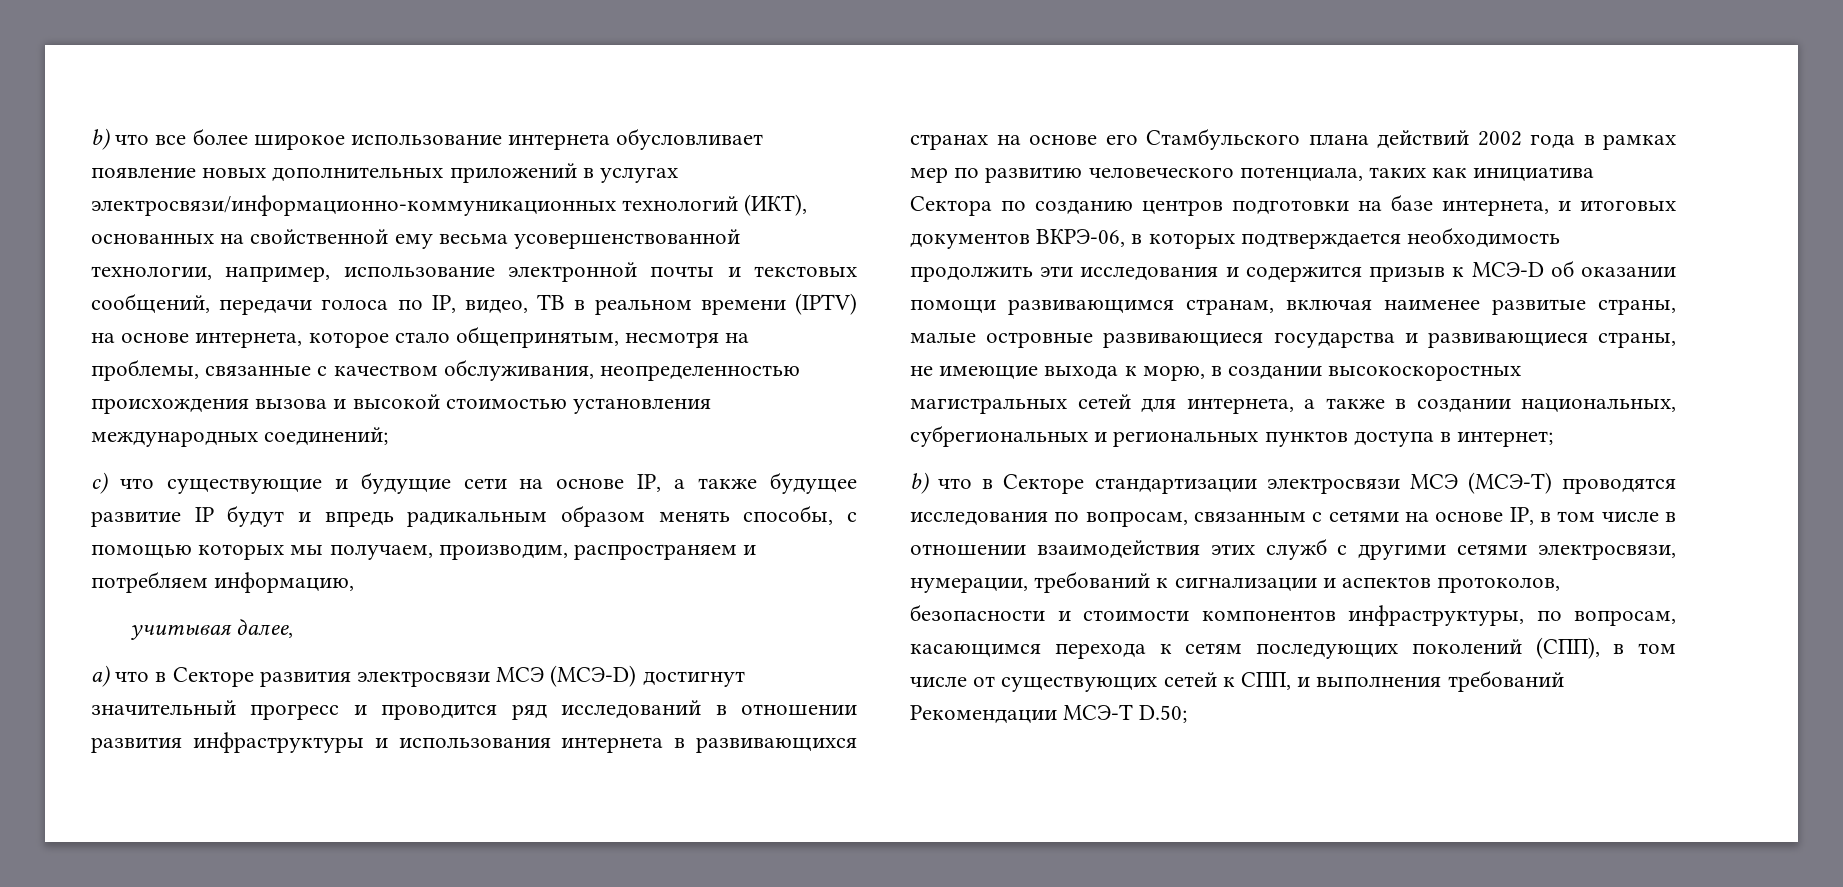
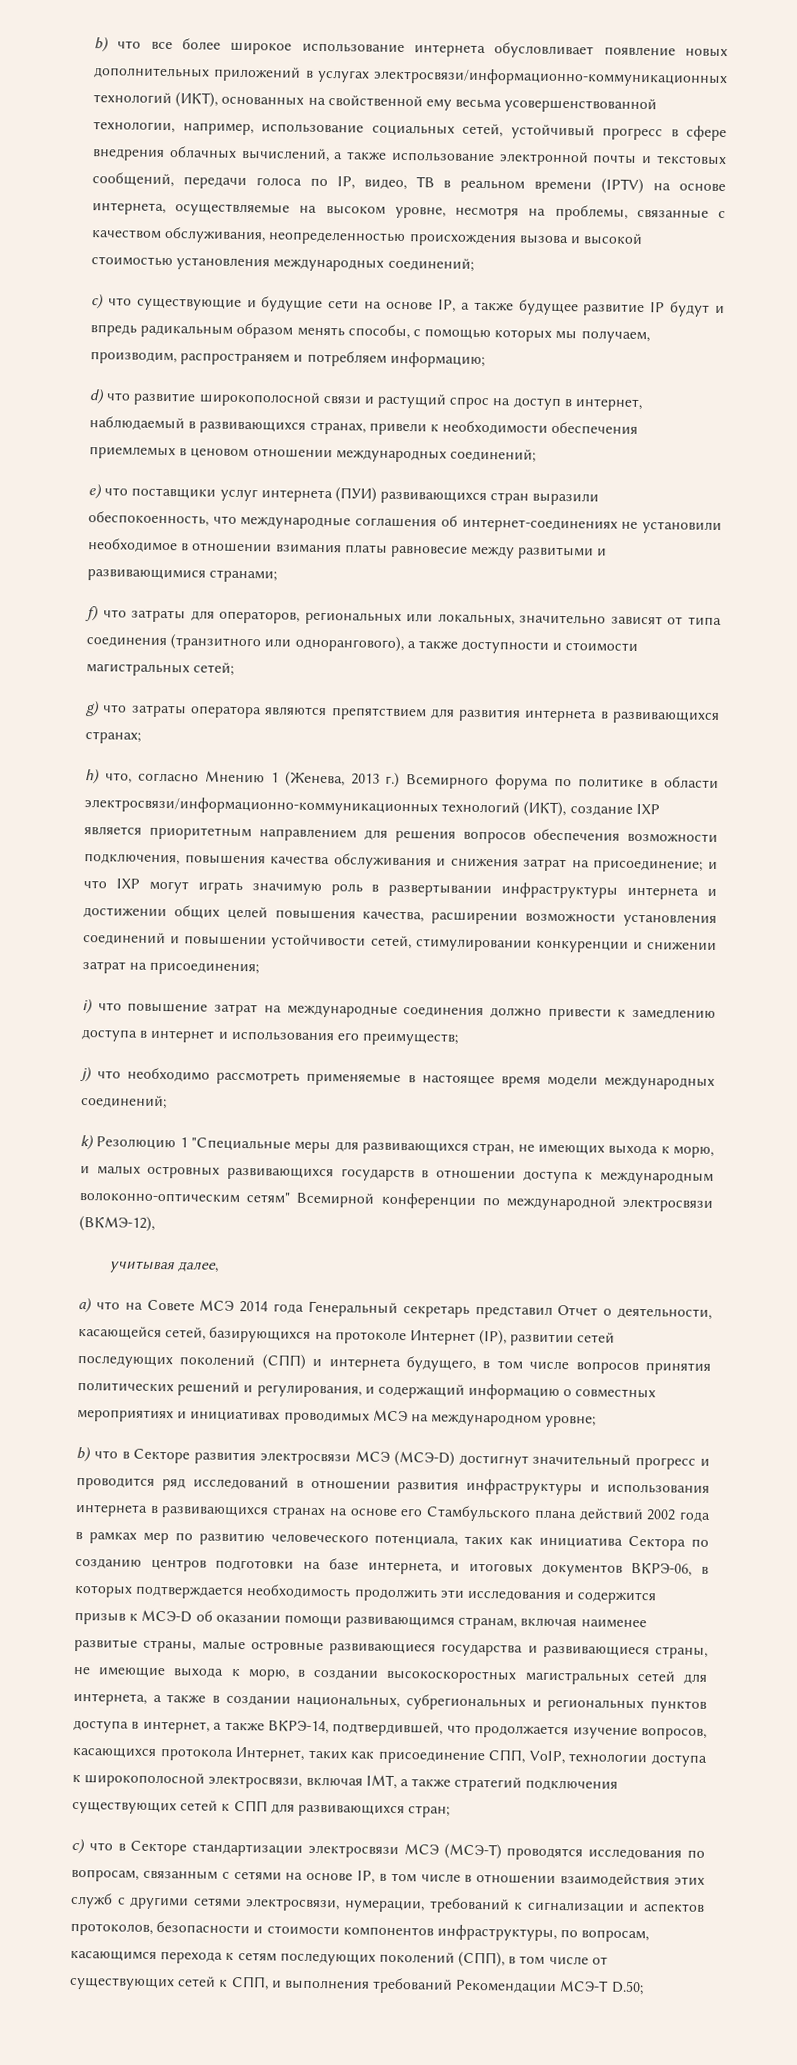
- b) что все более широкое использование интернета обусловливает появление новых дополнительных приложений в услугах электросвязи/информационно-коммуникационных технологий (ИКТ), основанных на свойственной ему весьма усовершенствованной технологии, например, использование электронной почты и текстовых сообщений, передачи голоса по IP, видео, ТВ в реальном времени (IPTV) на основе интернета, которое стало общепринятым, несмотря на проблемы, связанные с качеством обслуживания, неопределенностью происхождения вызова и высокой стоимостью установления международных соединений;
+ b) что все более широкое использование интернета обусловливает появление новых дополнительных приложений в услугах электросвязи/информационно-коммуникационных технологий (ИКТ), основанных на свойственной ему весьма усовершенствованной технологии, например, использование социальных сетей, устойчивый прогресс в сфере внедрения облачных вычислений, а также использование электронной почты и текстовых сообщений, передачи голоса по IP, видео, ТВ в реальном времени (IPTV) на основе интернета, осуществляемые на высоком уровне, несмотря на проблемы, связанные с качеством обслуживания, неопределенностью происхождения вызова и высокой стоимостью установления международных соединений;
- c) что существующие и будущие сети на основе IP, а также будущее развитие IP будут и впредь радикальным образом менять способы, с помощью которых мы получаем, производим, распространяем и потребляем информацию,
+ c) что существующие и будущие сети на основе IP, а также будущее развитие IP будут и впредь радикальным образом менять способы, с помощью которых мы получаем, производим, распространяем и потребляем информацию;
+ d) что развитие широкополосной связи и растущий спрос на доступ в интернет, наблюдаемый в развивающихся странах, привели к необходимости обеспечения приемлемых в ценовом отношении международных соединений;
+ e) что поставщики услуг интернета (ПУИ) развивающихся стран выразили обеспокоенность, что международные соглашения об интернет-соединениях не установили необходимое в отношении взимания платы равновесие между развитыми и развивающимися странами;
+ f) что затраты для операторов, региональных или локальных, значительно зависят от типа соединения (транзитного или однорангового), а также доступности и стоимости магистральных сетей;
+ g) что затраты оператора являются препятствием для развития интернета в развивающихся странах;
+ h) что, согласно Мнению 1 (Женева, 2013 г.) Всемирного форума по политике в области электросвязи/информационно-коммуникационных технологий (ИКТ), создание IXP является приоритетным направлением для решения вопросов обеспечения возможности подключения, повышения качества обслуживания и снижения затрат на присоединение; и что IXP могут играть значимую роль в развертывании инфраструктуры интернета и достижении общих целей повышения качества, расширении возможности установления соединений и повышении устойчивости сетей, стимулировании конкуренции и снижении затрат на присоединения;
+ i) что повышение затрат на международные соединения должно привести к замедлению доступа в интернет и использования его преимуществ;
+ j) что необходимо рассмотреть применяемые в настоящее время модели международных соединений;
+ k) Резолюцию 1 "Специальные меры для развивающихся стран, не имеющих выхода к морю, и малых островных развивающихся государств в отношении доступа к международным волоконно-оптическим сетям" Всемирной конференции по международной электросвязи (ВКМЭ-12),
  учитывая далее,
- a) что в Секторе развития электросвязи МСЭ (МСЭ-D) достигнут значительный прогресс и проводится ряд исследований в отношении развития инфраструктуры и использования интернета в развивающихся странах на основе его Стамбульского плана действий 2002 года в рамках мер по развитию человеческого потенциала, таких как инициатива Сектора по созданию центров подготовки на базе интернета, и итоговых документов ВКРЭ-06, в которых подтверждается необходимость продолжить эти исследования и содержится призыв к МСЭ-D об оказании помощи развивающимся странам, включая наименее развитые страны, малые островные развивающиеся государства и развивающиеся страны, не имеющие выхода к морю, в создании высокоскоростных магистральных сетей для интернета, а также в создании национальных, субрегиональных и региональных пунктов доступа в интернет;
- b) что в Секторе стандартизации электросвязи МСЭ (МСЭ-Т) проводятся исследования по вопросам, связанным с сетями на основе IP, в том числе в отношении взаимодействия этих служб с другими сетями электросвязи, нумерации, требований к сигнализации и аспектов протоколов, безопасности и стоимости компонентов инфраструктуры, по вопросам, касающимся перехода к сетям последующих поколений (СПП), в том числе от существующих сетей к СПП, и выполнения требований Рекомендации МСЭ-Т D.50;
+ a) что на Совете МСЭ 2014 года Генеральный секретарь представил Отчет о деятельности, касающейся сетей, базирующихся на протоколе Интернет (IP), развитии сетей последующих поколений (СПП) и интернета будущего, в том числе вопросов принятия политических решений и регулирования, и содержащий информацию о совместных мероприятиях и инициативах проводимых МСЭ на международном уровне;
+ b) что в Секторе развития электросвязи МСЭ (МСЭ-D) достигнут значительный прогресс и проводится ряд исследований в отношении развития инфраструктуры и использования интернета в развивающихся странах на основе его Стамбульского плана действий 2002 года в рамках мер по развитию человеческого потенциала, таких как инициатива Сектора по созданию центров подготовки на базе интернета, и итоговых документов ВКРЭ-06, в которых подтверждается необходимость продолжить эти исследования и содержится призыв к МСЭ-D об оказании помощи развивающимся странам, включая наименее развитые страны, малые островные развивающиеся государства и развивающиеся страны, не имеющие выхода к морю, в создании высокоскоростных магистральных сетей для интернета, а также в создании национальных, субрегиональных и региональных пунктов доступа в интернет, а также ВКРЭ-14, подтвердившей, что продолжается изучение вопросов, касающихся протокола Интернет, таких как присоединение СПП, VoIP, технологии доступа к широкополосной электросвязи, включая IMT, а также стратегий подключения существующих сетей к СПП для развивающихся стран;
+ с) что в Секторе стандартизации электросвязи МСЭ (МСЭ-Т) проводятся исследования по вопросам, связанным с сетями на основе IP, в том числе в отношении взаимодействия этих служб с другими сетями электросвязи, нумерации, требований к сигнализации и аспектов протоколов, безопасности и стоимости компонентов инфраструктуры, по вопросам, касающимся перехода к сетям последующих поколений (СПП), в том числе от существующих сетей к СПП, и выполнения требований Рекомендации МСЭ-Т D.50;

